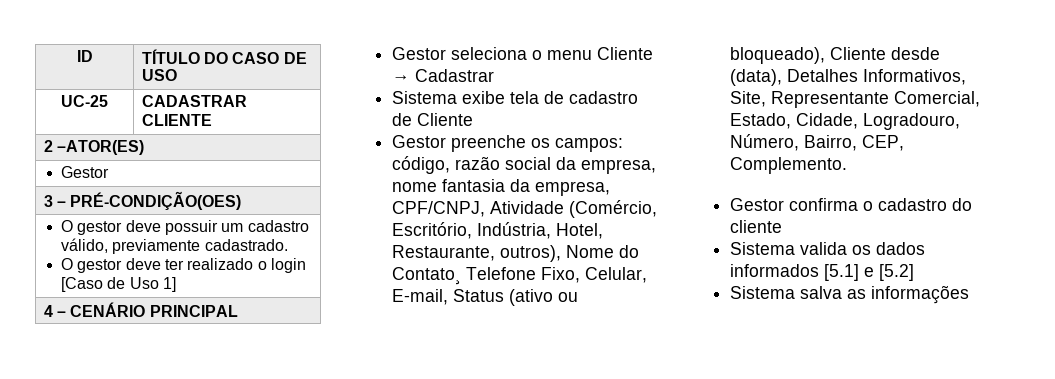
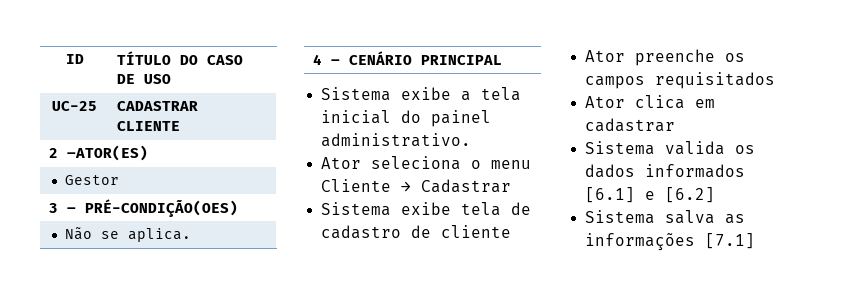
- O gestor deve possuir um cadastro válido, previamente cadastrado.
- O gestor deve ter realizado o login [Caso de Uso 1]
+ Não se aplica.
  4 – CENÁRIO PRINCIPAL
- Gestor seleciona o menu Cliente → Cadastrar
+ Sistema exibe a tela inicial do painel administrativo.
+ Ator seleciona o menu Cliente → Cadastrar
- Sistema exibe tela de cadastro de Cliente
- Gestor preenche os campos: código, razão social da empresa, nome fantasia da empresa, CPF/CNPJ, Atividade (Comércio, Escritório, Indústria, Hotel, Restaurante, outros), Nome do Contato¸ Telefone Fixo, Celular, E-mail, Status (ativo ou bloqueado), Cliente desde (data), Detalhes Informativos, Site, Representante Comercial, Estado, Cidade, Logradouro, Número, Bairro, CEP, Complemento.
- Gestor confirma o cadastro do cliente
+ Sistema exibe tela de cadastro de cliente
+ Ator preenche os campos requisitados
+ Ator clica em cadastrar
- Sistema valida os dados informados [5.1] e [5.2]
+ Sistema valida os dados informados [6.1] e [6.2]
- Sistema salva as informações
+ Sistema salva as informações [7.1]

